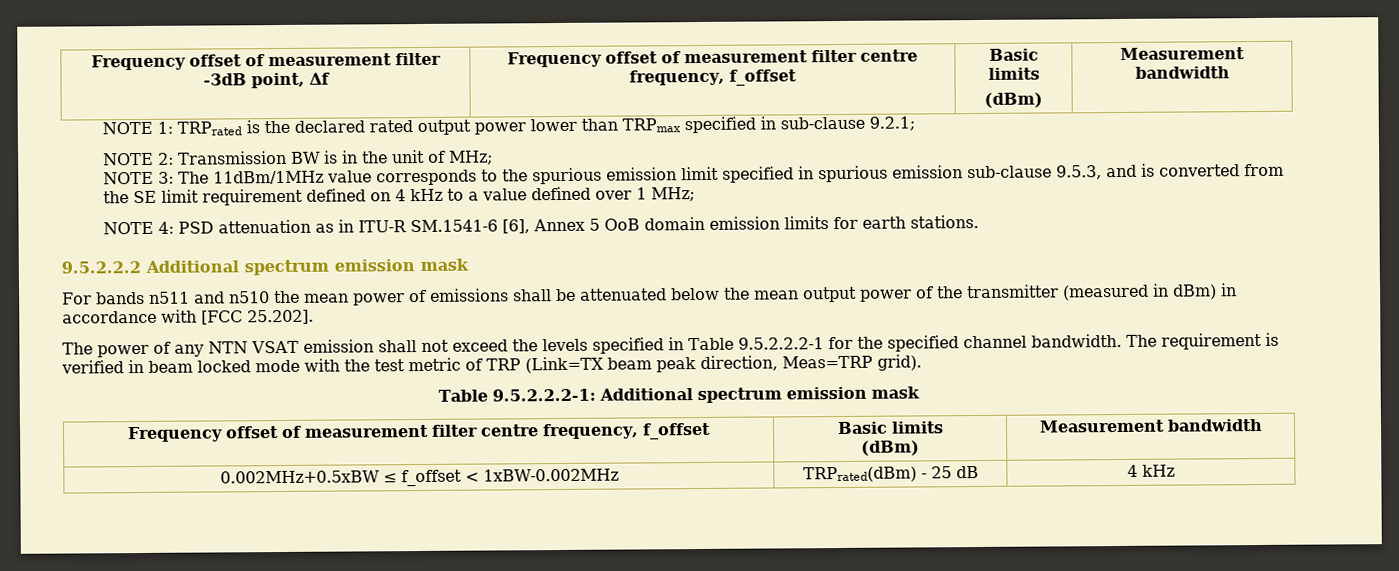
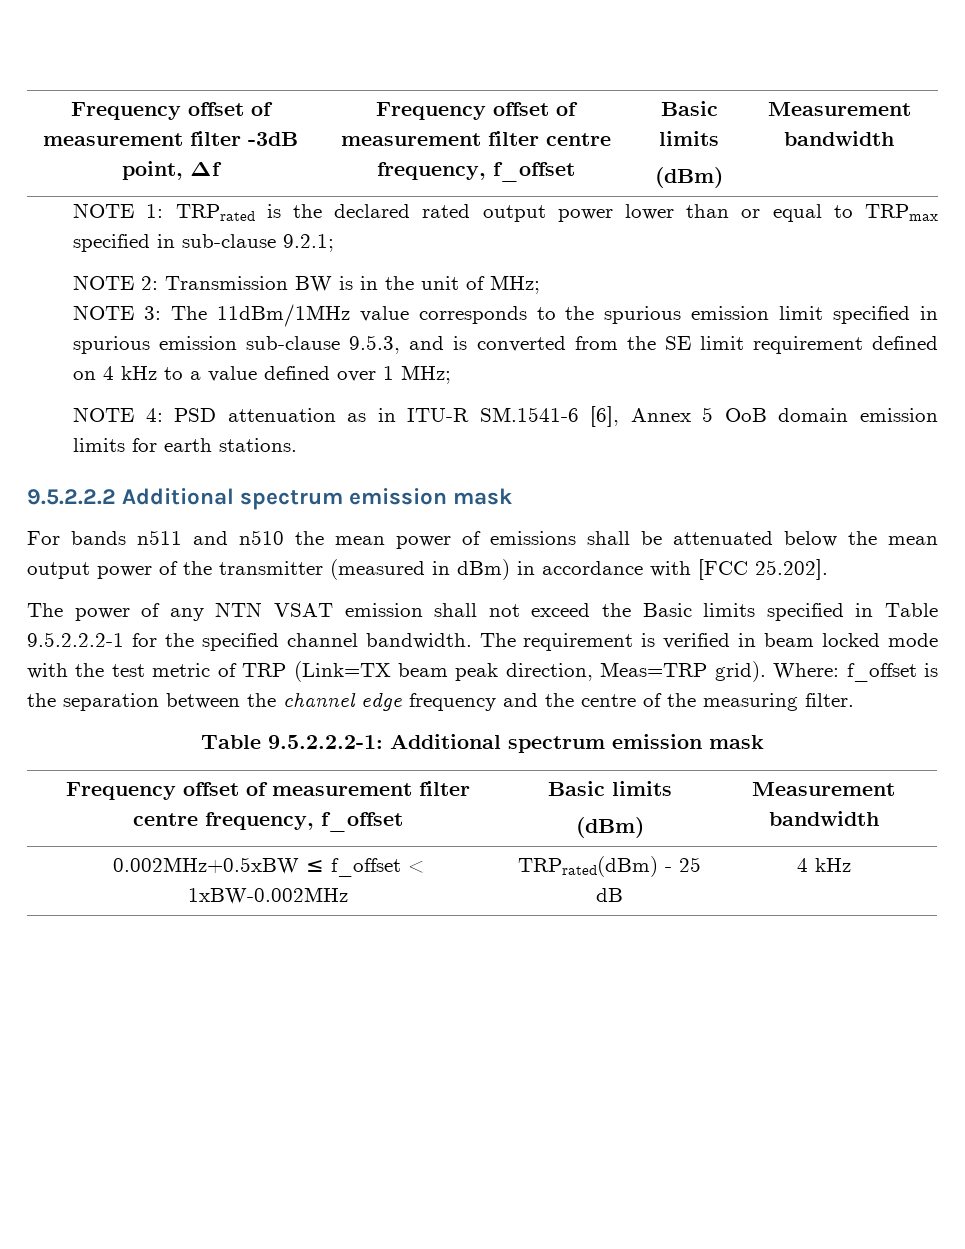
- NOTE 1: TRPrated is the declared rated output power lower than TRPmax specified in sub-clause 9.2.1;
+ NOTE 1: TRPrated is the declared rated output power lower than or equal to TRPmax specified in sub-clause 9.2.1;
- The power of any NTN VSAT emission shall not exceed the levels specified in Table 9.5.2.2.2-1 for the specified channel bandwidth.
+ The power of any NTN VSAT emission shall not exceed the Basic limits specified in Table 9.5.2.2.2-1 for the specified channel bandwidth.
+ Where: f_offset is the separation between the channel edge frequency and the centre of the measuring filter.

